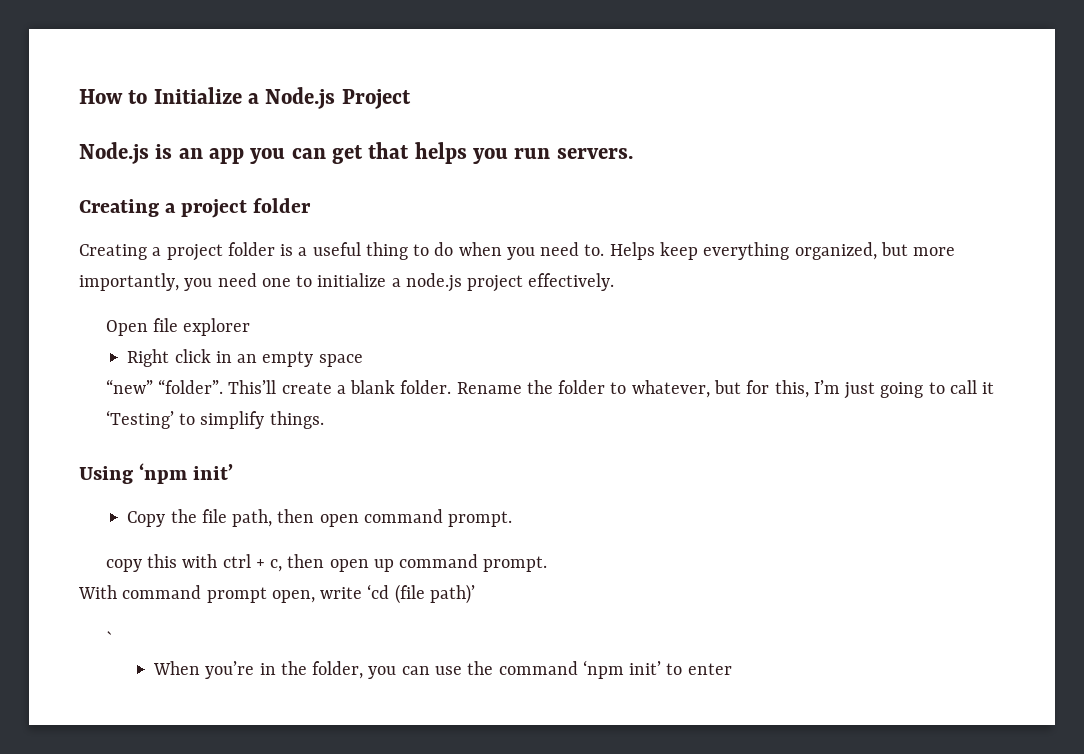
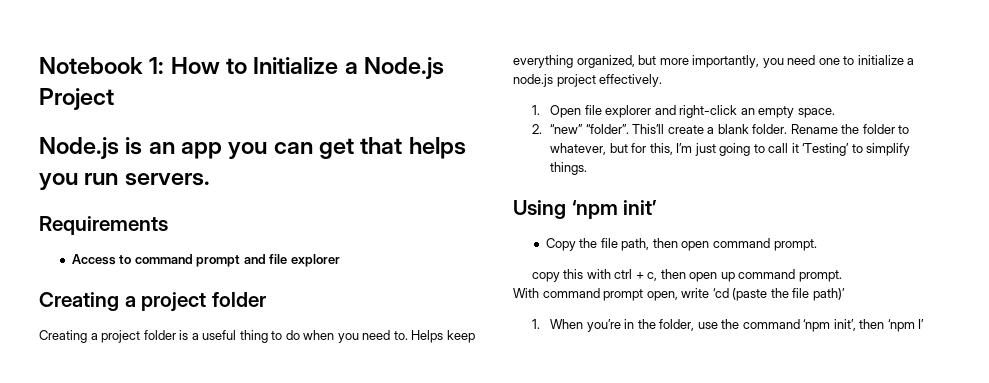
- How to Initialize a Node.js Project
+ Notebook 1: How to Initialize a Node.js Project
+ Requirements
+ Access to command prompt and file explorer
- Open file explorer
- Right click in an empty space
- “new” “folder”.
+ 1. Open file explorer and right-click an empty space.
+ 2. “new” “folder”.
- With command prompt open, write ‘cd (file path)’
+ With command prompt open, write ‘cd (paste the file path)’
- `
- When you’re in the folder, you can use the command ‘npm init’ to enter
+ 1. When you’re in the folder, use the command ‘npm init’, then ‘npm I’

